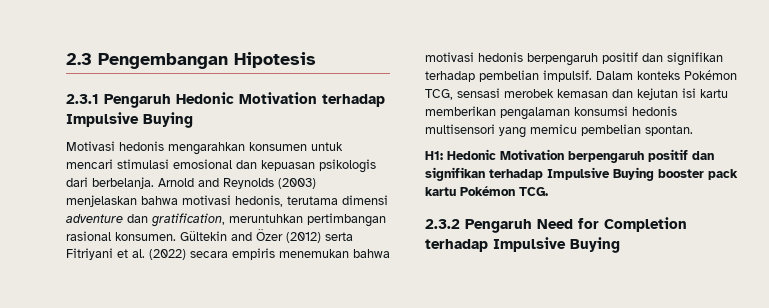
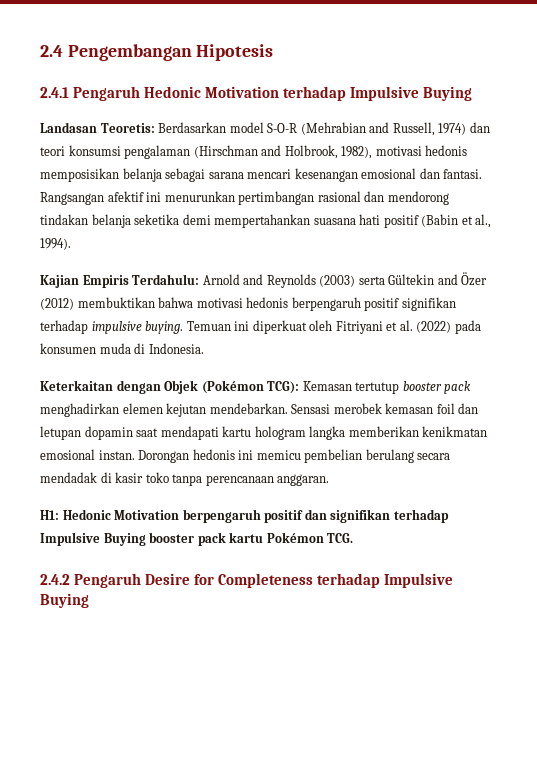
- 2.3 Pengembangan Hipotesis
+ 2.4 Pengembangan Hipotesis
- 2.3.1 Pengaruh Hedonic Motivation terhadap Impulsive Buying
+ 2.4.1 Pengaruh Hedonic Motivation terhadap Impulsive Buying
- Motivasi hedonis mengarahkan konsumen untuk mencari stimulasi emosional dan kepuasan psikologis dari berbelanja. Arnold and Reynolds (2003) menjelaskan bahwa motivasi hedonis, terutama dimensi adventure dan gratification, meruntuhkan pertimbangan rasional konsumen. Gültekin and Özer (2012) serta Fitriyani et al. (2022) secara empiris menemukan bahwa motivasi hedonis berpengaruh positif dan signifikan terhadap pembelian impulsif. Dalam konteks Pokémon TCG, sensasi merobek kemasan dan kejutan isi kartu memberikan pengalaman konsumsi hedonis multisensori yang memicu pembelian spontan.
+ Landasan Teoretis: Berdasarkan model S-O-R (Mehrabian and Russell, 1974) dan teori konsumsi pengalaman (Hirschman and Holbrook, 1982), motivasi hedonis memposisikan belanja sebagai sarana mencari kesenangan emosional dan fantasi. Rangsangan afektif ini menurunkan pertimbangan rasional dan mendorong tindakan belanja seketika demi mempertahankan suasana hati positif (Babin et al., 1994).
+ Kajian Empiris Terdahulu: Arnold and Reynolds (2003) serta Gültekin and Özer (2012) membuktikan bahwa motivasi hedonis berpengaruh positif signifikan terhadap impulsive buying. Temuan ini diperkuat oleh Fitriyani et al. (2022) pada konsumen muda di Indonesia.
+ Keterkaitan dengan Objek (Pokémon TCG): Kemasan tertutup booster pack menghadirkan elemen kejutan mendebarkan. Sensasi merobek kemasan foil dan letupan dopamin saat mendapati kartu hologram langka memberikan kenikmatan emosional instan. Dorongan hedonis ini memicu pembelian berulang secara mendadak di kasir toko tanpa perencanaan anggaran.
- 2.3.2 Pengaruh Need for Completion terhadap Impulsive Buying
+ 2.4.2 Pengaruh Desire for Completeness terhadap Impulsive Buying

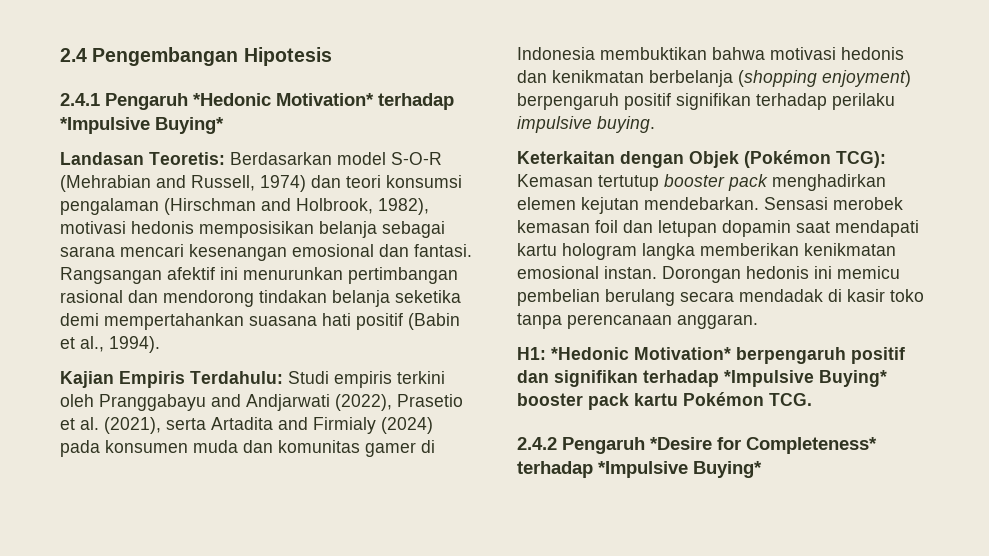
- 2.4.1 Pengaruh Hedonic Motivation terhadap Impulsive Buying
+ 2.4.1 Pengaruh *Hedonic Motivation* terhadap *Impulsive Buying*
- Kajian Empiris Terdahulu: Arnold and Reynolds (2003) serta Gültekin and Özer (2012) membuktikan bahwa motivasi hedonis berpengaruh positif signifikan terhadap impulsive buying. Temuan ini diperkuat oleh Fitriyani et al. (2022) pada konsumen muda di Indonesia.
+ Kajian Empiris Terdahulu: Studi empiris terkini oleh Pranggabayu and Andjarwati (2022), Prasetio et al. (2021), serta Artadita and Firmialy (2024) pada konsumen muda dan komunitas gamer di Indonesia membuktikan bahwa motivasi hedonis dan kenikmatan berbelanja (shopping enjoyment) berpengaruh positif signifikan terhadap perilaku impulsive buying.
- H1: Hedonic Motivation berpengaruh positif dan signifikan terhadap Impulsive Buying booster pack kartu Pokémon TCG.
+ H1: *Hedonic Motivation* berpengaruh positif dan signifikan terhadap *Impulsive Buying* booster pack kartu Pokémon TCG.
- 2.4.2 Pengaruh Desire for Completeness terhadap Impulsive Buying
+ 2.4.2 Pengaruh *Desire for Completeness* terhadap *Impulsive Buying*

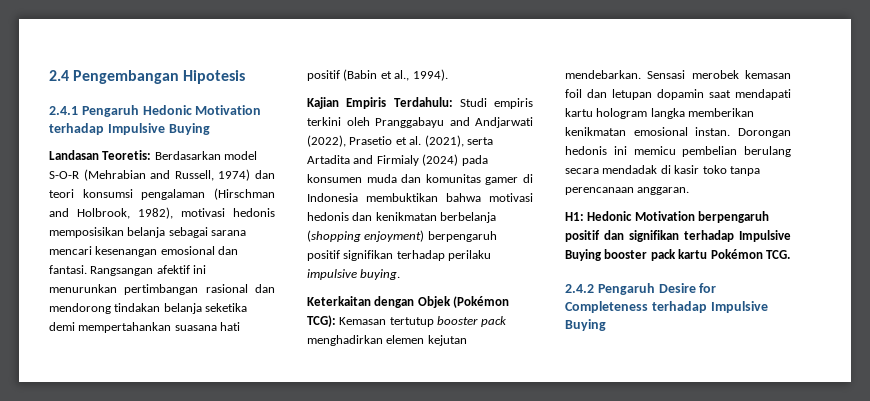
- 2.4.1 Pengaruh *Hedonic Motivation* terhadap *Impulsive Buying*
+ 2.4.1 Pengaruh Hedonic Motivation terhadap Impulsive Buying
- H1: *Hedonic Motivation* berpengaruh positif dan signifikan terhadap *Impulsive Buying* booster pack kartu Pokémon TCG.
+ H1: Hedonic Motivation berpengaruh positif dan signifikan terhadap Impulsive Buying booster pack kartu Pokémon TCG.
- 2.4.2 Pengaruh *Desire for Completeness* terhadap *Impulsive Buying*
+ 2.4.2 Pengaruh Desire for Completeness terhadap Impulsive Buying

